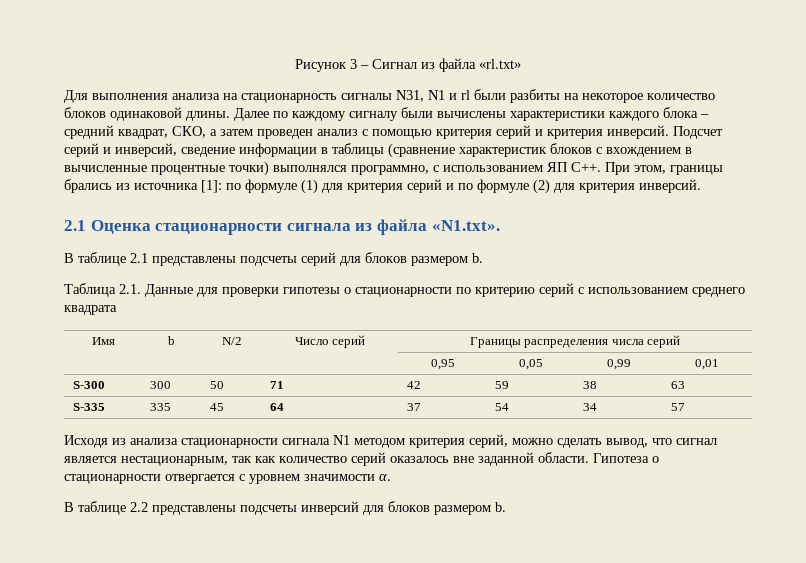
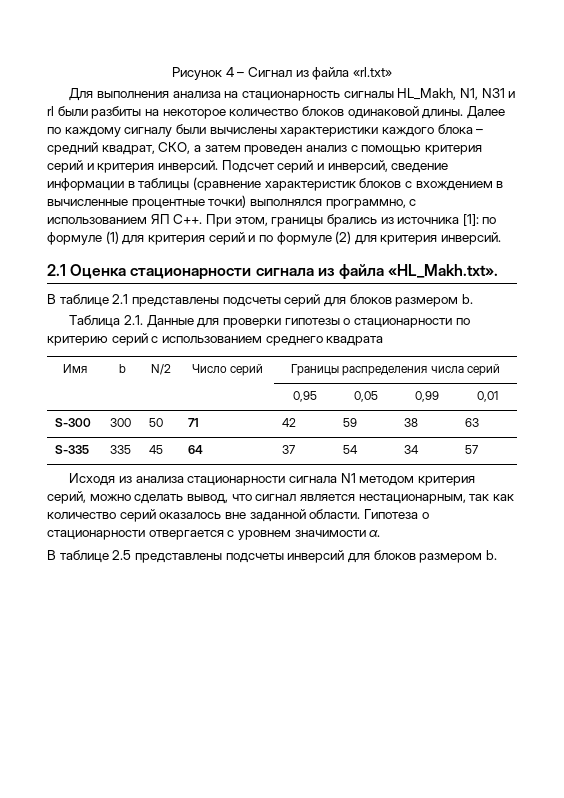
- Рисунок 3 – Сигнал из файла «rl.txt»
+ Рисунок 4 – Сигнал из файла «rl.txt»
- Для выполнения анализа на стационарность сигналы N31, N1 и rl были разбиты на некоторое количество блоков одинаковой длины.
+ Для выполнения анализа на стационарность сигналы HL_Makh, N1, N31 и rl были разбиты на некоторое количество блоков одинаковой длины.
- 2.1 Оценка стационарности сигнала из файла «N1.txt».
+ 2.1 Оценка стационарности сигнала из файла «HL_Makh.txt».
- В таблице 2.2 представлены подсчеты инверсий для блоков размером b.
+ В таблице 2.5 представлены подсчеты инверсий для блоков размером b.

